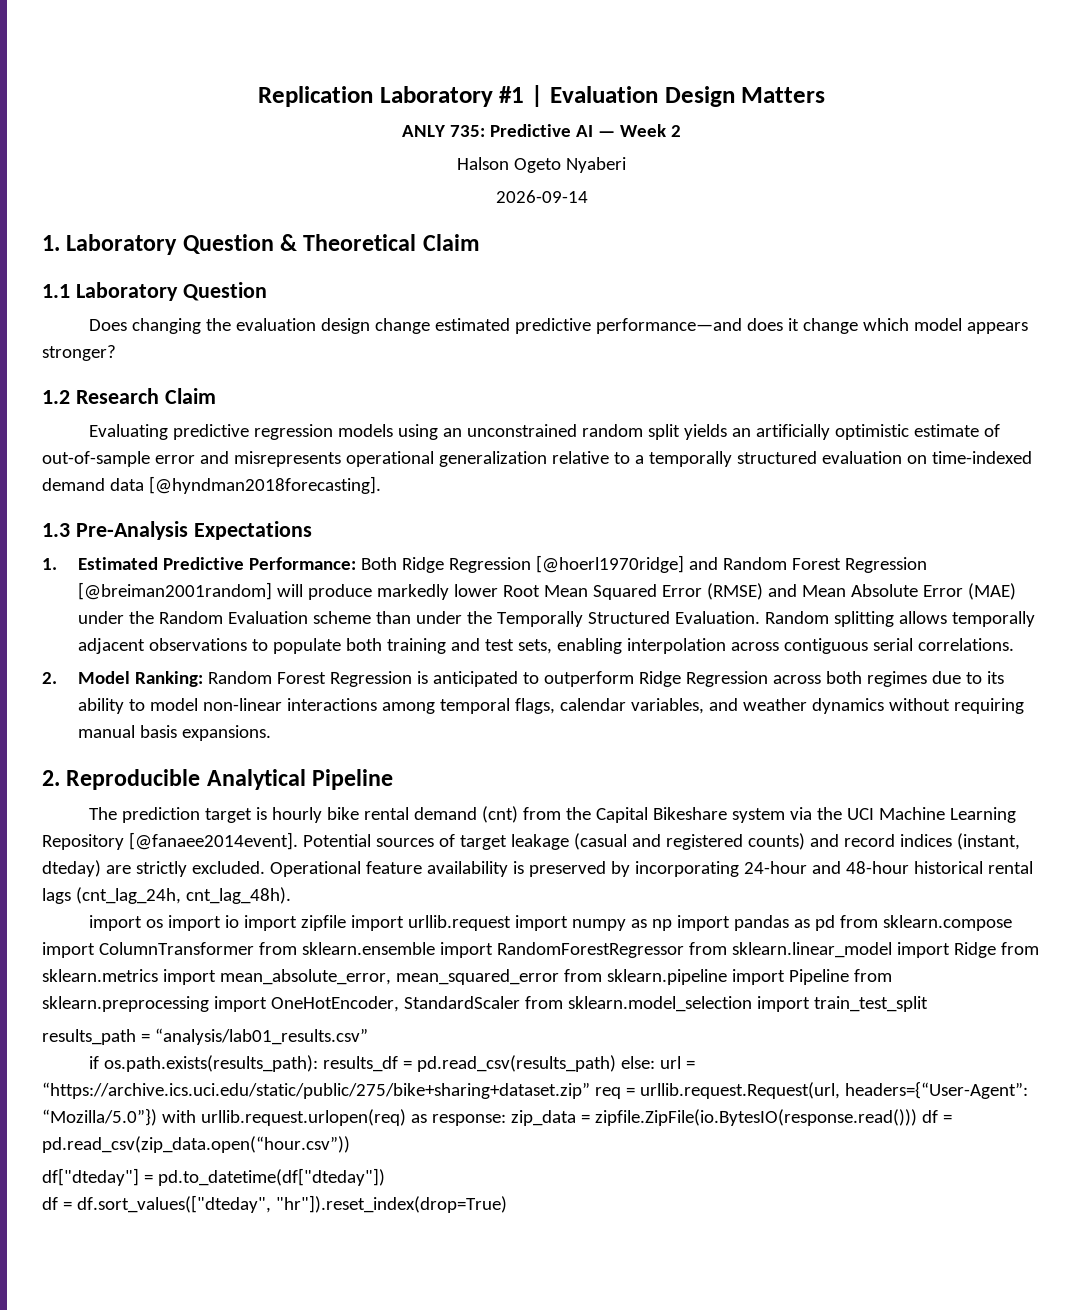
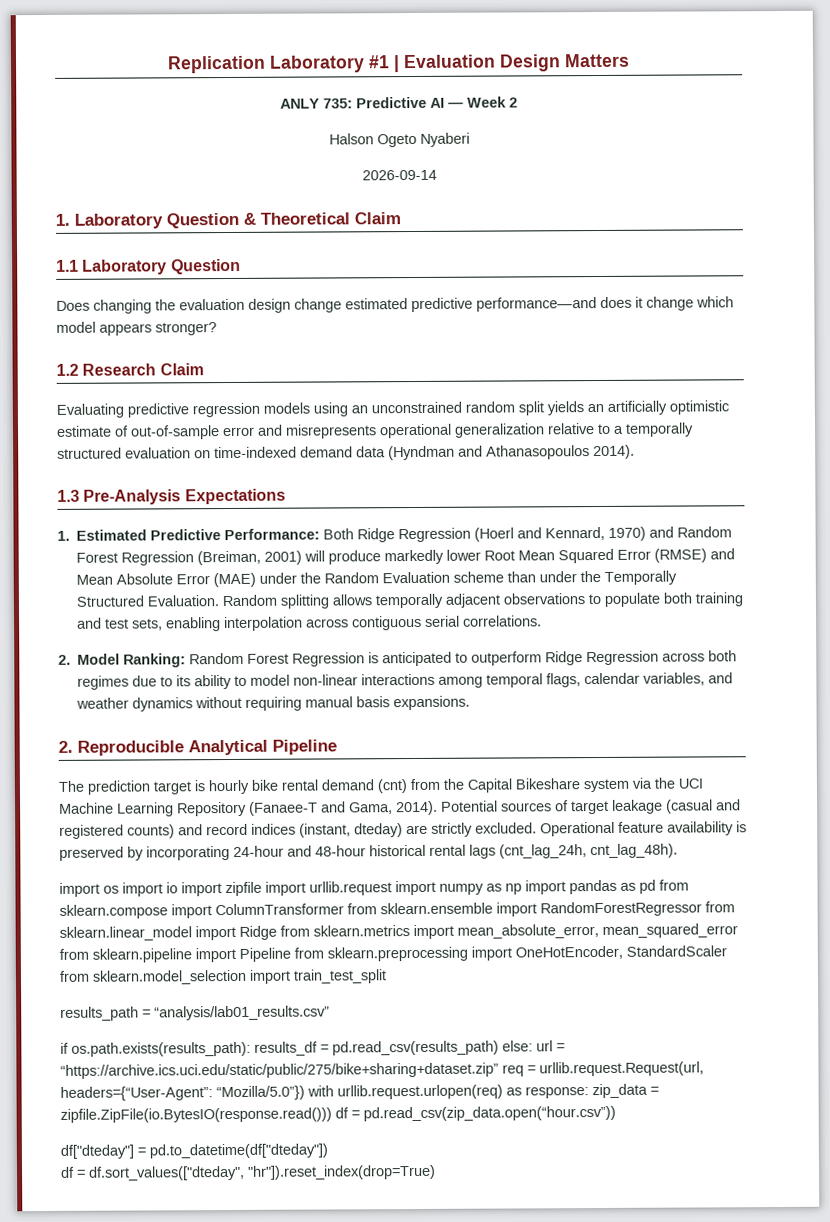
- Evaluating predictive regression models using an unconstrained random split yields an artificially optimistic estimate of out-of-sample error and misrepresents operational generalization relative to a temporally structured evaluation on time-indexed demand data [@hyndman2018forecasting].
+ Evaluating predictive regression models using an unconstrained random split yields an artificially optimistic estimate of out-of-sample error and misrepresents operational generalization relative to a temporally structured evaluation on time-indexed demand data (Hyndman and Athanasopoulos 2014).
- 1. Estimated Predictive Performance: Both Ridge Regression [@hoerl1970ridge] and Random Forest Regression [@breiman2001random] will produce markedly lower Root Mean Squared Error (RMSE) and Mean Absolute Error (MAE) under the Random Evaluation scheme than under the Temporally Structured Evaluation.
+ 1. Estimated Predictive Performance: Both Ridge Regression (Hoerl and Kennard, 1970) and Random Forest Regression (Breiman, 2001) will produce markedly lower Root Mean Squared Error (RMSE) and Mean Absolute Error (MAE) under the Random Evaluation scheme than under the Temporally Structured Evaluation.
- The prediction target is hourly bike rental demand (cnt) from the Capital Bikeshare system via the UCI Machine Learning Repository [@fanaee2014event].
+ The prediction target is hourly bike rental demand (cnt) from the Capital Bikeshare system via the UCI Machine Learning Repository (Fanaee-T and Gama, 2014).

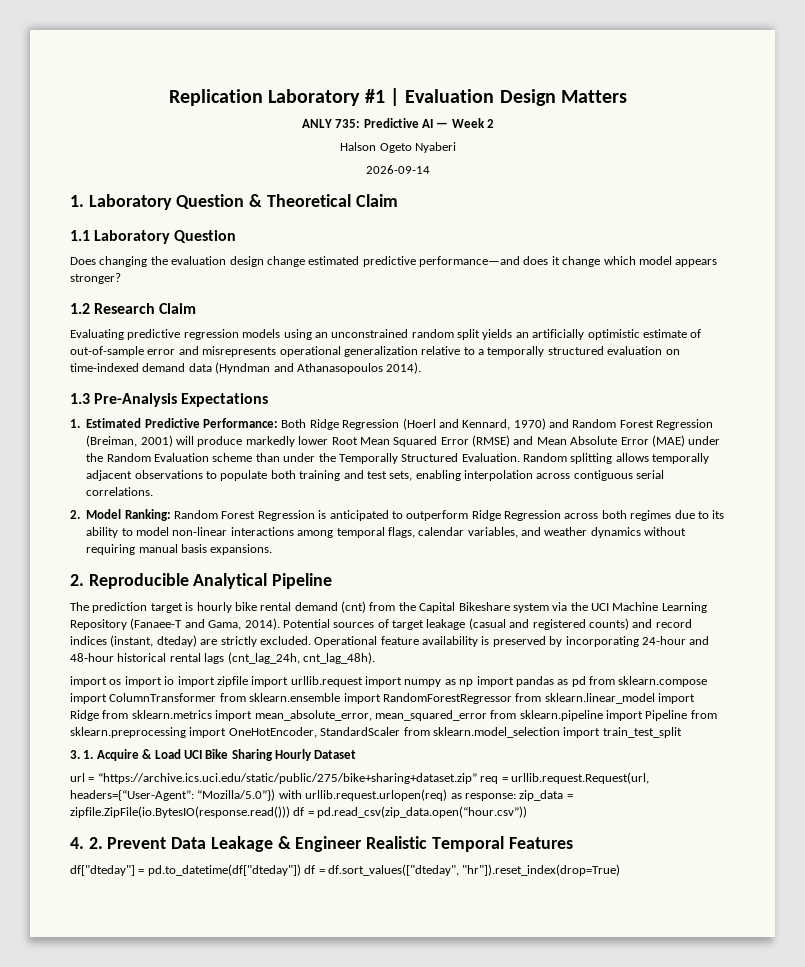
- results_path = “analysis/lab01_results.csv”
- if os.path.exists(results_path): results_df = pd.read_csv(results_path) else: url = “https://archive.ics.uci.edu/static/public/275/bike+sharing+dataset.zip” req = urllib.request.Request(url, headers={“User-Agent”: “Mozilla/5.0”}) with urllib.request.urlopen(req) as response: zip_data = zipfile.ZipFile(io.BytesIO(response.read())) df = pd.read_csv(zip_data.open(“hour.csv”))
+ 3. 1. Acquire & Load UCI Bike Sharing Hourly Dataset
+ url = “https://archive.ics.uci.edu/static/public/275/bike+sharing+dataset.zip” req = urllib.request.Request(url, headers={“User-Agent”: “Mozilla/5.0”}) with urllib.request.urlopen(req) as response: zip_data = zipfile.ZipFile(io.BytesIO(response.read())) df = pd.read_csv(zip_data.open(“hour.csv”))
+ 4. 2. Prevent Data Leakage & Engineer Realistic Temporal Features
- df["dteday"] = pd.to_datetime(df["dteday"])
- df = df.sort_values(["dteday", "hr"]).reset_index(drop=True)
+ df["dteday"] = pd.to_datetime(df["dteday"]) df = df.sort_values(["dteday", "hr"]).reset_index(drop=True)

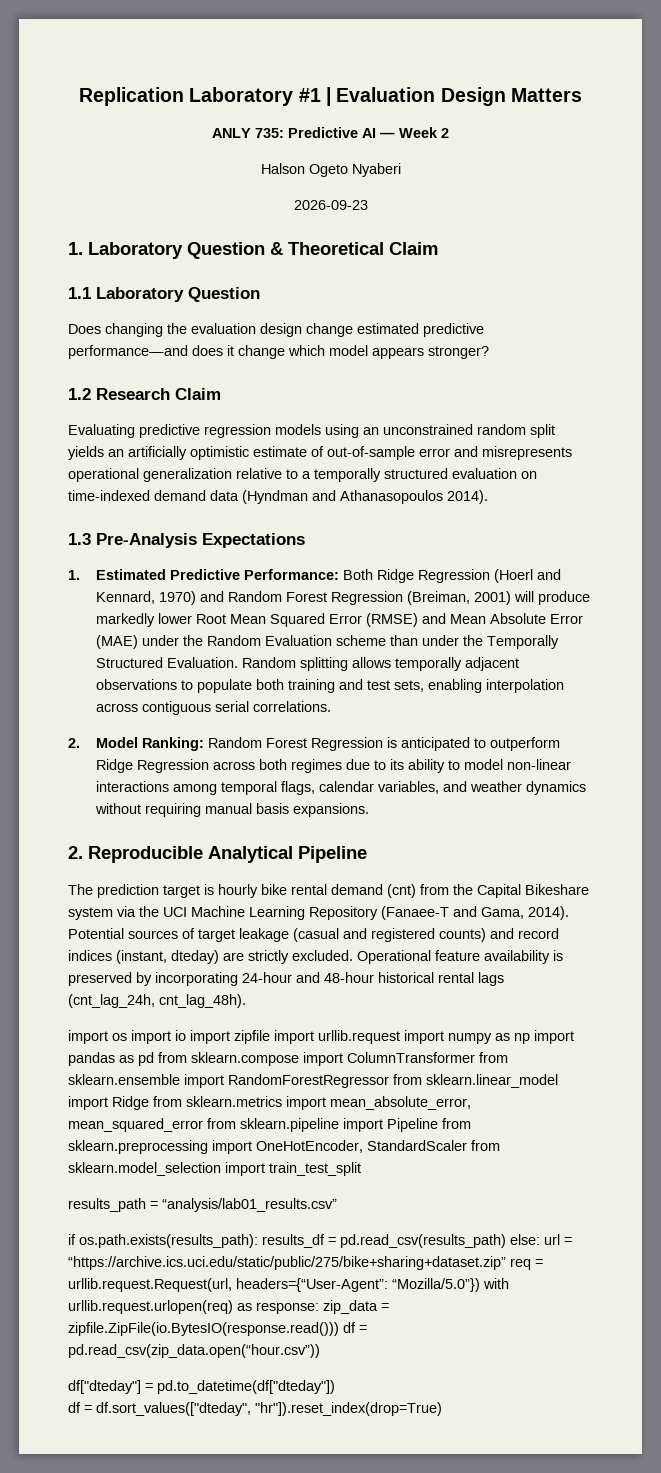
- 2026-09-14
+ 2026-09-23
- 3. 1. Acquire & Load UCI Bike Sharing Hourly Dataset
- url = “https://archive.ics.uci.edu/static/public/275/bike+sharing+dataset.zip” req = urllib.request.Request(url, headers={“User-Agent”: “Mozilla/5.0”}) with urllib.request.urlopen(req) as response: zip_data = zipfile.ZipFile(io.BytesIO(response.read())) df = pd.read_csv(zip_data.open(“hour.csv”))
+ results_path = “analysis/lab01_results.csv”
+ if os.path.exists(results_path): results_df = pd.read_csv(results_path) else: url = “https://archive.ics.uci.edu/static/public/275/bike+sharing+dataset.zip” req = urllib.request.Request(url, headers={“User-Agent”: “Mozilla/5.0”}) with urllib.request.urlopen(req) as response: zip_data = zipfile.ZipFile(io.BytesIO(response.read())) df = pd.read_csv(zip_data.open(“hour.csv”))
- 4. 2. Prevent Data Leakage & Engineer Realistic Temporal Features
- df["dteday"] = pd.to_datetime(df["dteday"]) df = df.sort_values(["dteday", "hr"]).reset_index(drop=True)
+ df["dteday"] = pd.to_datetime(df["dteday"])
+ df = df.sort_values(["dteday", "hr"]).reset_index(drop=True)

